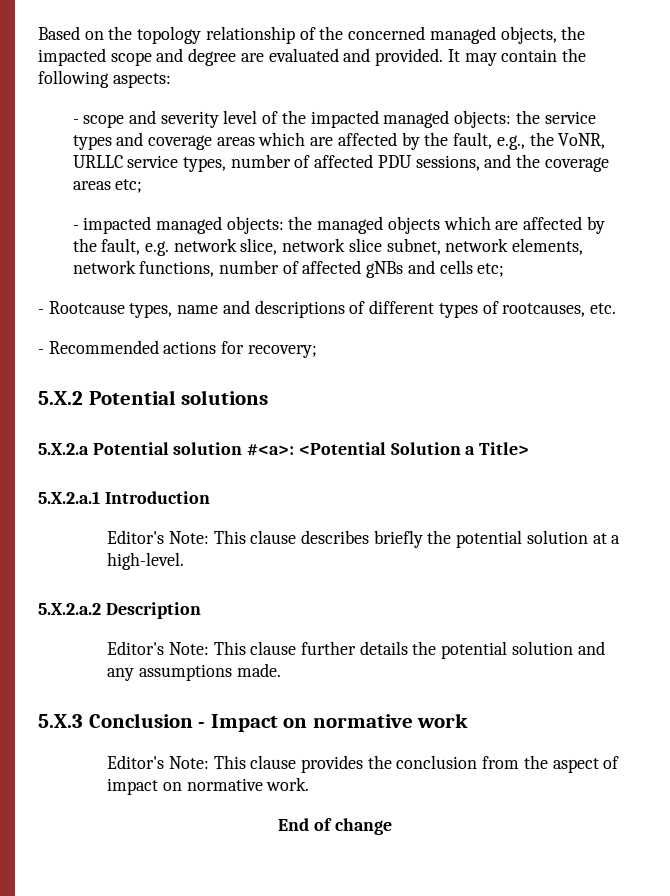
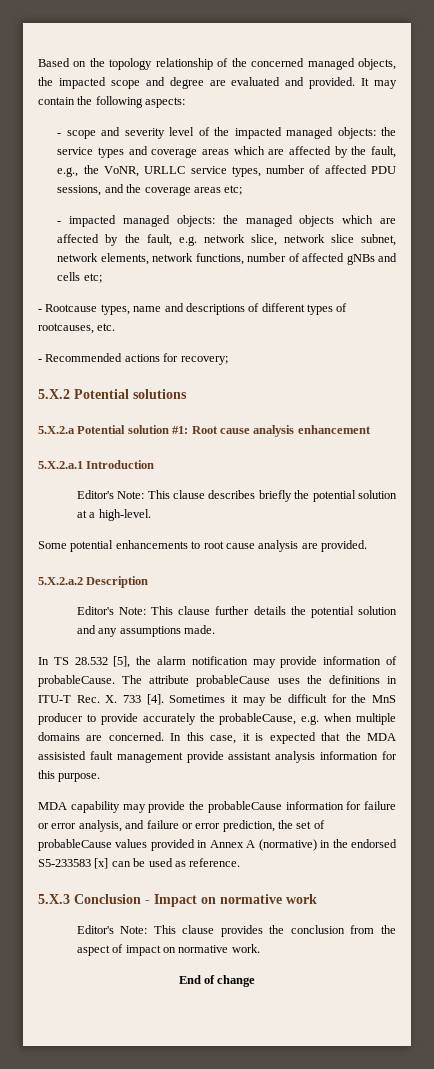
- 5.X.2.a Potential solution #<a>: <Potential Solution a Title>
+ 5.X.2.a Potential solution #1: Root cause analysis enhancement
+ Some potential enhancements to root cause analysis are provided.
+ In TS 28.532 [5], the alarm notification may provide information of probableCause. The attribute probableCause uses the definitions in ITU-T Rec. X. 733 [4]. Sometimes it may be difficult for the MnS producer to provide accurately the probableCause, e.g. when multiple domains are concerned. In this case, it is expected that the MDA assisisted fault management provide assistant analysis information for this purpose.
+ MDA capability may provide the probableCause information for failure or error analysis, and failure or error prediction, the set of probableCause values provided in Annex A (normative) in the endorsed S5-233583 [x] can be used as reference.

